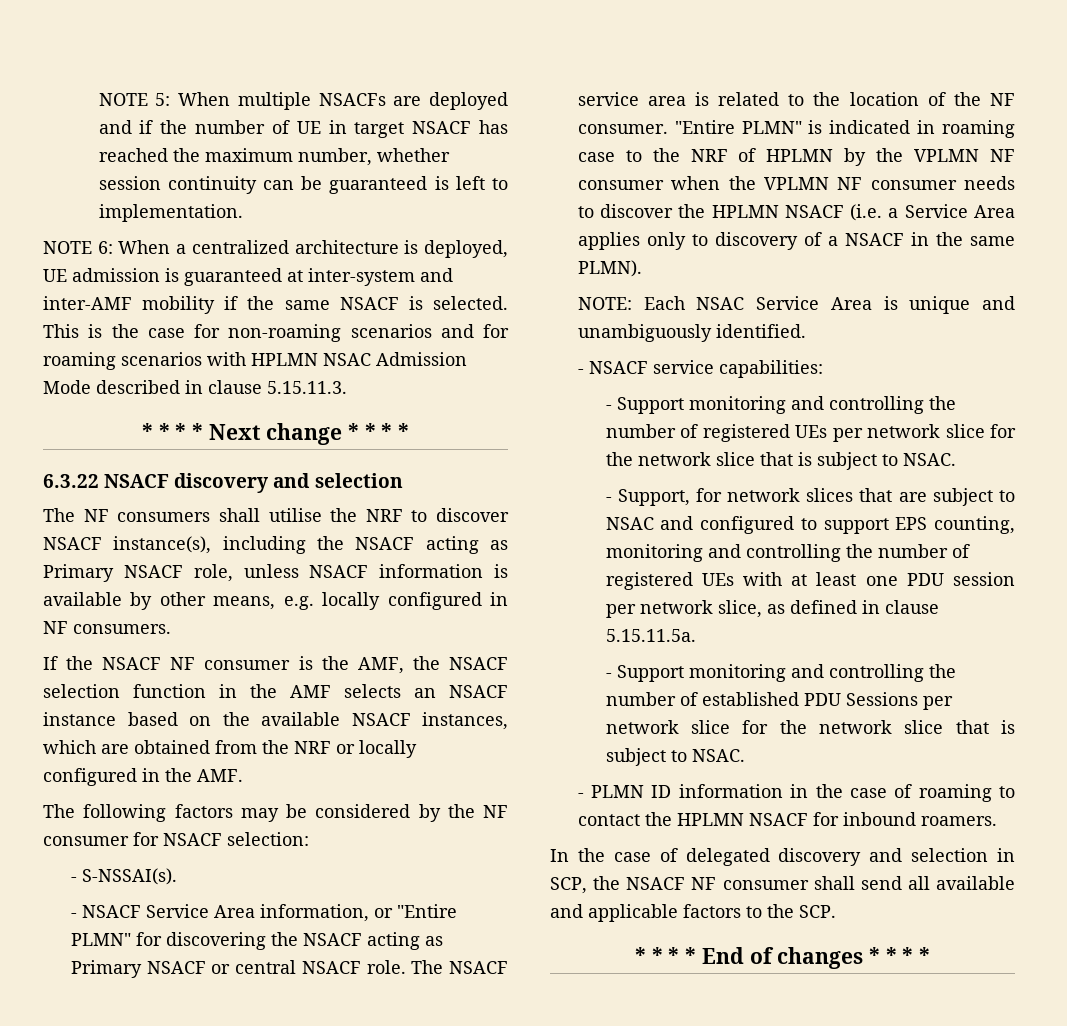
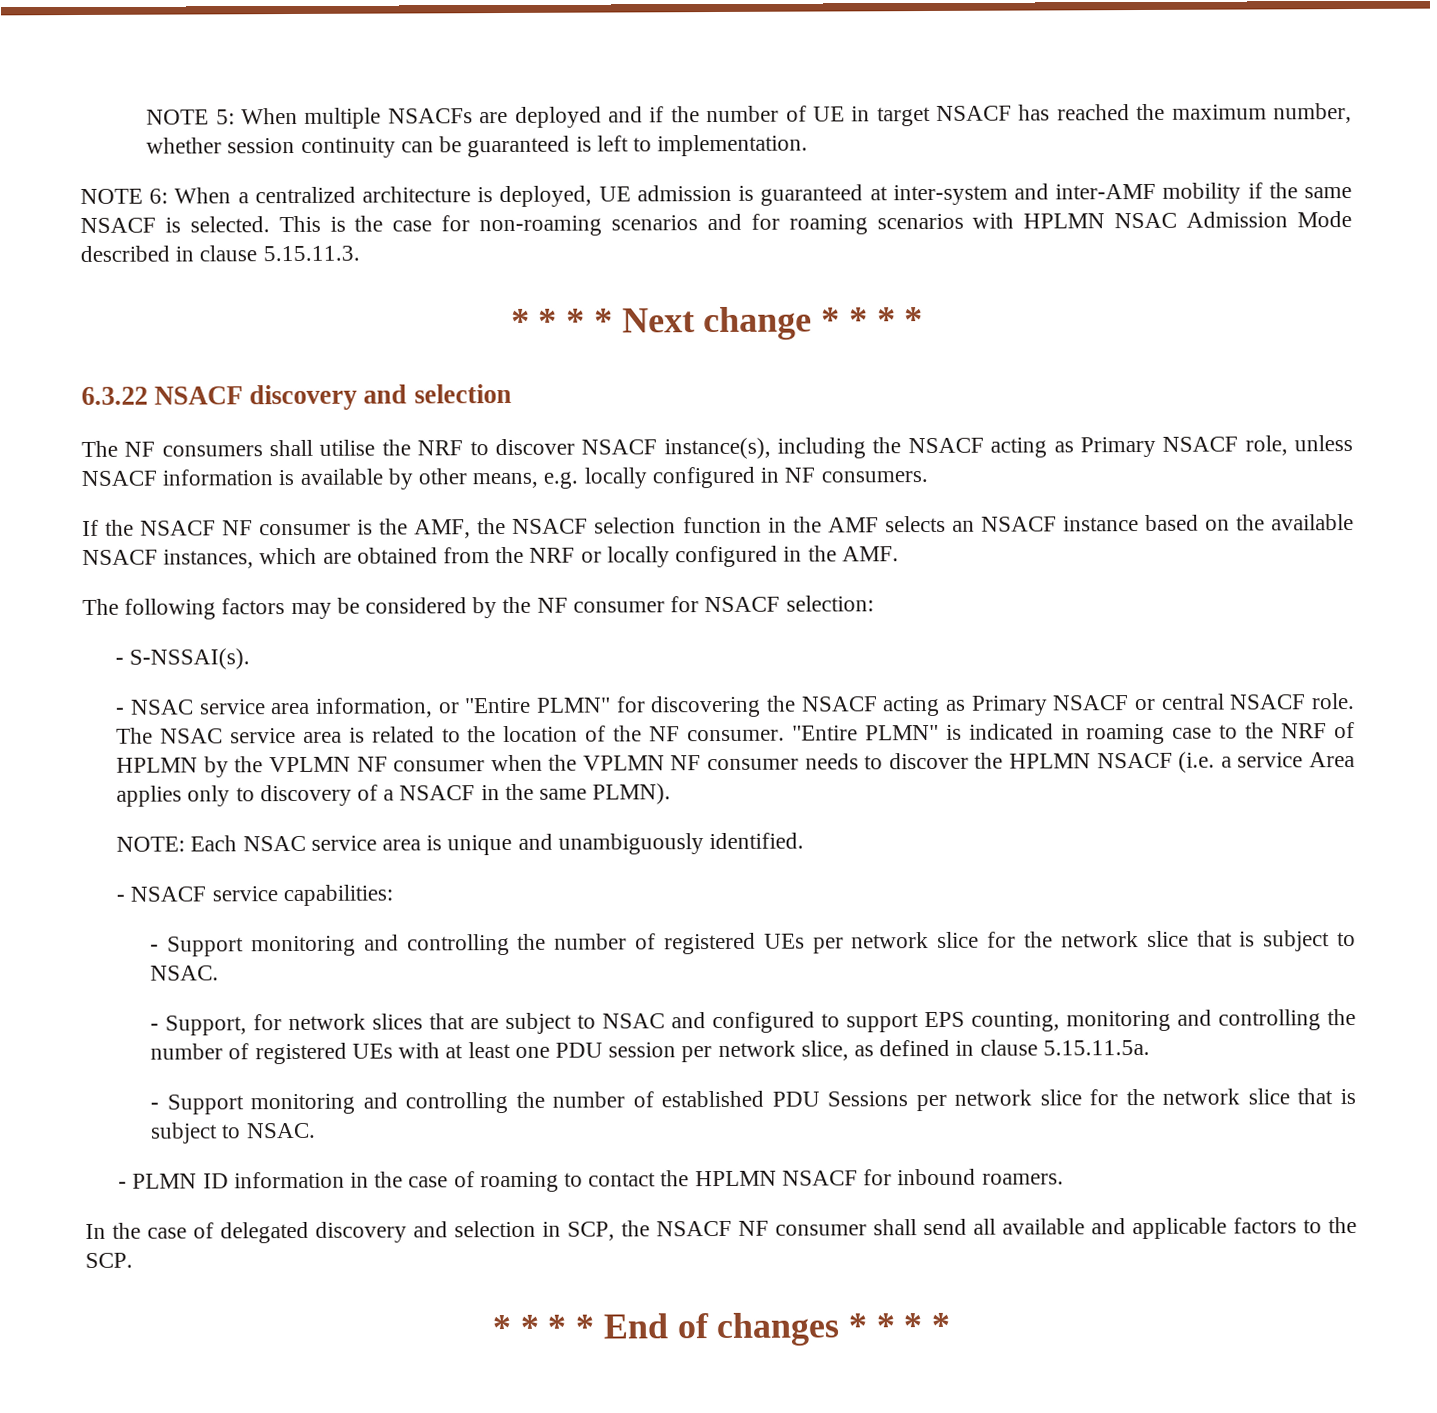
- - NSACF Service Area information, or "Entire PLMN" for discovering the NSACF acting as Primary NSACF or central NSACF role.
+ - NSAC service area information, or "Entire PLMN" for discovering the NSACF acting as Primary NSACF or central NSACF role.
- The NSACF service area is related to the location of the NF consumer.
+ The NSAC service area is related to the location of the NF consumer.
- "Entire PLMN" is indicated in roaming case to the NRF of HPLMN by the VPLMN NF consumer when the VPLMN NF consumer needs to discover the HPLMN NSACF (i.e. a Service Area applies only to discovery of a NSACF in the same PLMN).
+ "Entire PLMN" is indicated in roaming case to the NRF of HPLMN by the VPLMN NF consumer when the VPLMN NF consumer needs to discover the HPLMN NSACF (i.e. a service Area applies only to discovery of a NSACF in the same PLMN).
- NOTE: Each NSAC Service Area is unique and unambiguously identified.
+ NOTE: Each NSAC service area is unique and unambiguously identified.

